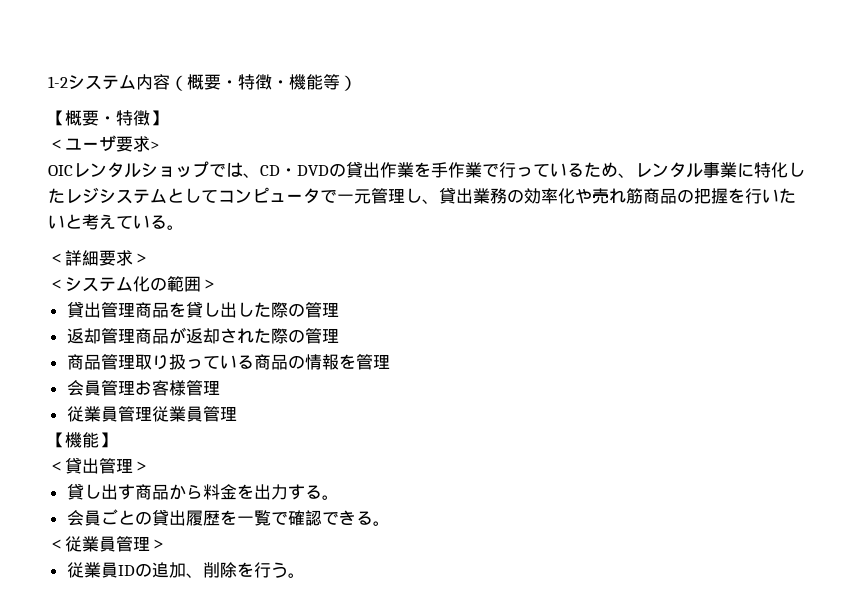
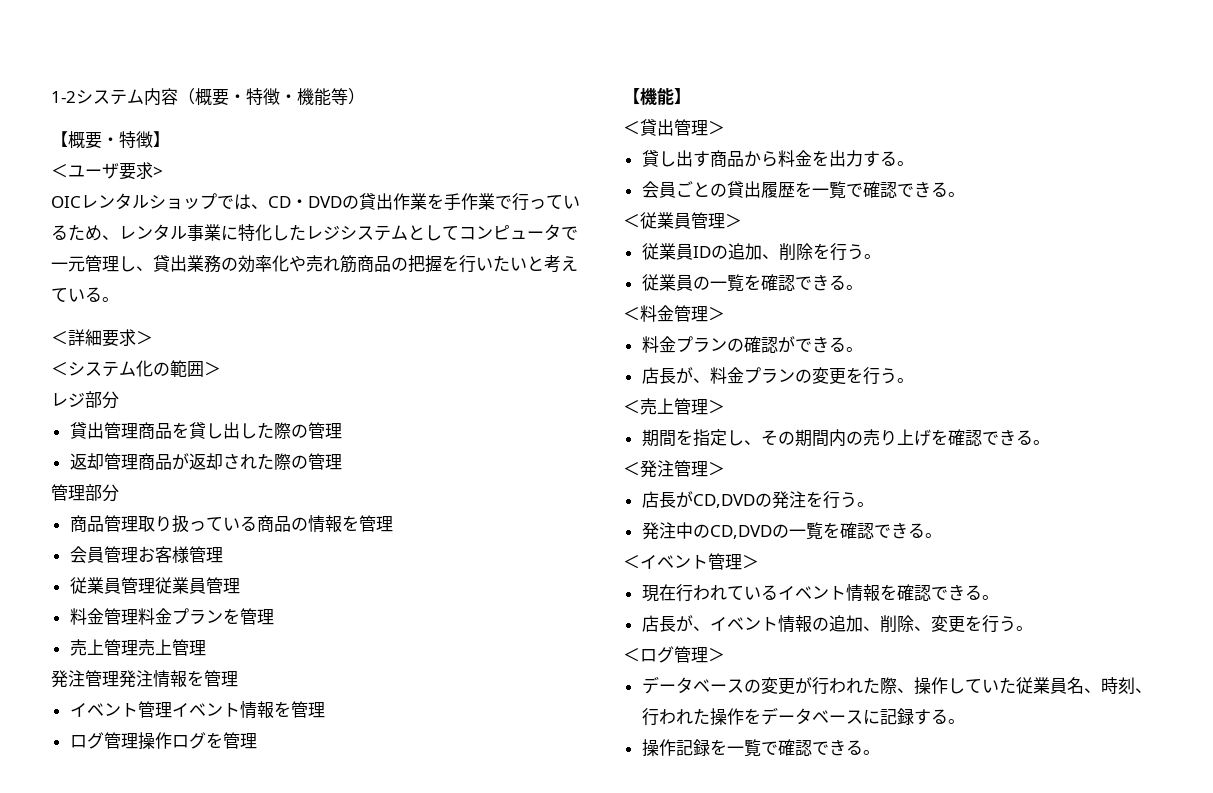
+ レジ部分
+ 管理部分
+ 料金管理料金プランを管理
+ 売上管理売上管理
+ 発注管理発注情報を管理
+ イベント管理イベント情報を管理
+ ログ管理操作ログを管理
+ 従業員の一覧を確認できる。
+ ＜料金管理＞
+ 料金プランの確認ができる。
+ 店長が、料金プランの変更を行う。
+ ＜売上管理＞
+ 期間を指定し、その期間内の売り上げを確認できる。
+ ＜発注管理＞
+ 店長がCD,DVDの発注を行う。
+ 発注中のCD,DVDの一覧を確認できる。
+ ＜イベント管理＞
+ 現在行われているイベント情報を確認できる。
+ 店長が、イベント情報の追加、削除、変更を行う。
+ ＜ログ管理＞
+ データベースの変更が行われた際、操作していた従業員名、時刻、行われた操作をデータベースに記録する。
+ 操作記録を一覧で確認できる。

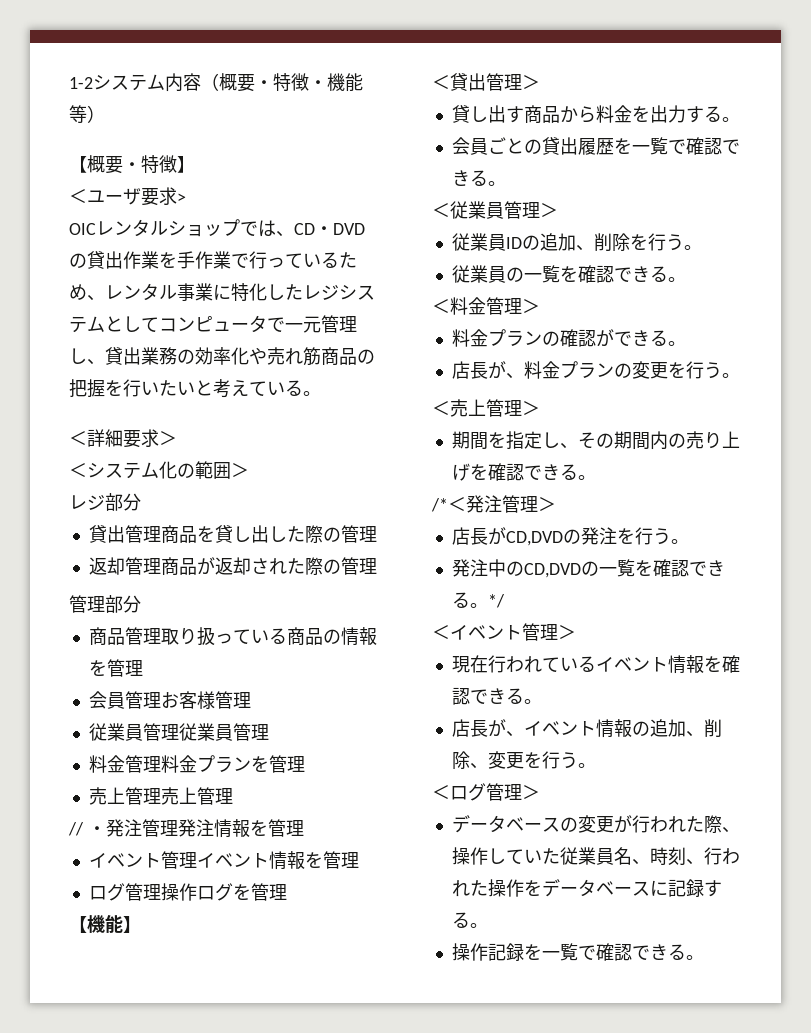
- 発注管理発注情報を管理
+ // ・発注管理発注情報を管理
- ＜発注管理＞
+ /*＜発注管理＞
+ */

